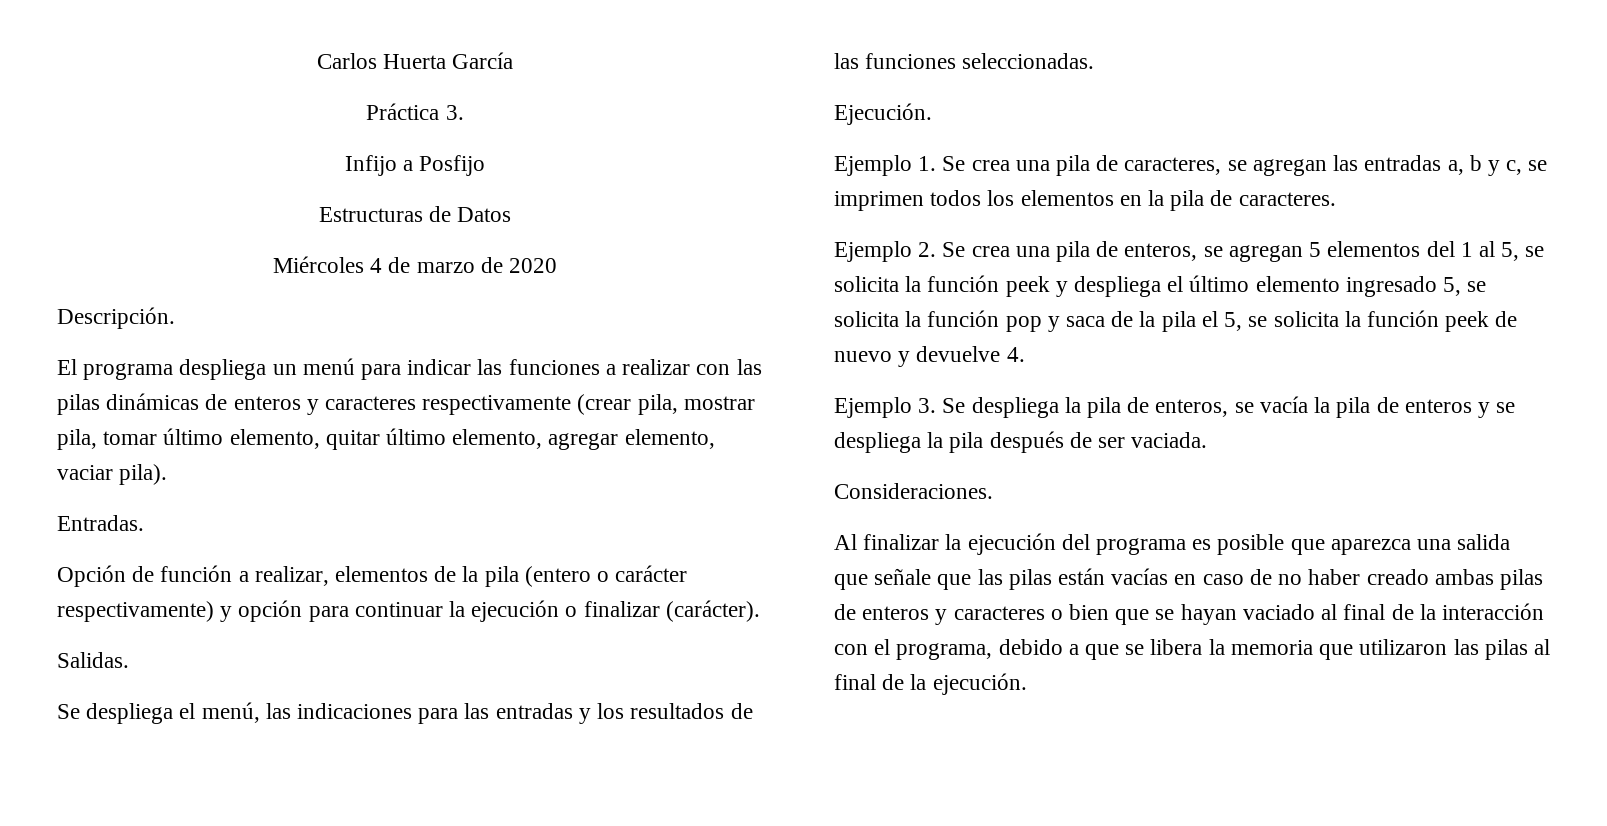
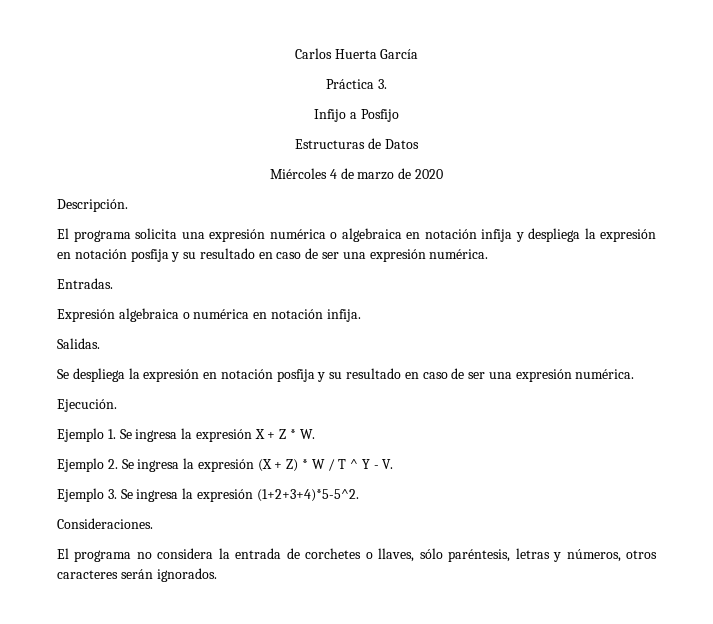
- El programa despliega un menú para indicar las funciones a realizar con las pilas dinámicas de enteros y caracteres respectivamente (crear pila, mostrar pila, tomar último elemento, quitar último elemento, agregar elemento, vaciar pila).
+ El programa solicita una expresión numérica o algebraica en notación infija y despliega la expresión en notación posfija y su resultado en caso de ser una expresión numérica.
  Entradas.
- Opción de función a realizar, elementos de la pila (entero o carácter respectivamente) y opción para continuar la ejecución o finalizar (carácter).
+ Expresión algebraica o numérica en notación infija.
  Salidas.
- Se despliega el menú, las indicaciones para las entradas y los resultados de las funciones seleccionadas.
+ Se despliega la expresión en notación posfija y su resultado en caso de ser una expresión numérica.
  Ejecución.
- Ejemplo 1. Se crea una pila de caracteres, se agregan las entradas a, b y c, se imprimen todos los elementos en la pila de caracteres.
- Ejemplo 2. Se crea una pila de enteros, se agregan 5 elementos del 1 al 5, se solicita la función peek y despliega el último elemento ingresado 5, se solicita la función pop y saca de la pila el 5, se solicita la función peek de nuevo y devuelve 4.
- Ejemplo 3. Se despliega la pila de enteros, se vacía la pila de enteros y se despliega la pila después de ser vaciada.
+ Ejemplo 1. Se ingresa la expresión X + Z * W.
+ Ejemplo 2. Se ingresa la expresión (X + Z) * W / T ^ Y - V.
+ Ejemplo 3. Se ingresa la expresión (1+2+3+4)*5-5^2.
  Consideraciones.
- Al finalizar la ejecución del programa es posible que aparezca una salida que señale que las pilas están vacías en caso de no haber creado ambas pilas de enteros y caracteres o bien que se hayan vaciado al final de la interacción con el programa, debido a que se libera la memoria que utilizaron las pilas al final de la ejecución.
+ El programa no considera la entrada de corchetes o llaves, sólo paréntesis, letras y números, otros caracteres serán ignorados.

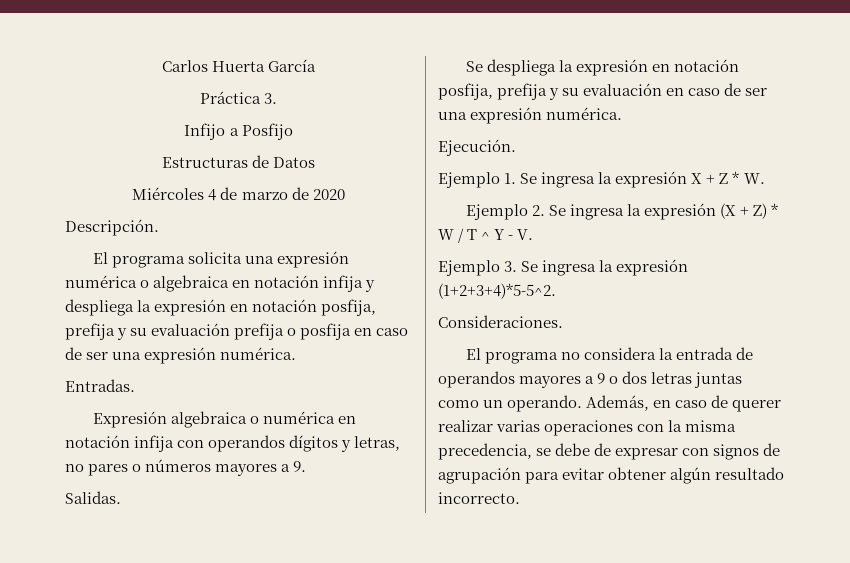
- El programa solicita una expresión numérica o algebraica en notación infija y despliega la expresión en notación posfija y su resultado en caso de ser una expresión numérica.
+ El programa solicita una expresión numérica o algebraica en notación infija y despliega la expresión en notación posfija, prefija y su evaluación prefija o posfija en caso de ser una expresión numérica.
- Expresión algebraica o numérica en notación infija.
+ Expresión algebraica o numérica en notación infija con operandos dígitos y letras, no pares o números mayores a 9.
- Se despliega la expresión en notación posfija y su resultado en caso de ser una expresión numérica.
+ Se despliega la expresión en notación posfija, prefija y su evaluación en caso de ser una expresión numérica.
- El programa no considera la entrada de corchetes o llaves, sólo paréntesis, letras y números, otros caracteres serán ignorados.
+ El programa no considera la entrada de operandos mayores a 9 o dos letras juntas como un operando. Además, en caso de querer realizar varias operaciones con la misma precedencia, se debe de expresar con signos de agrupación para evitar obtener algún resultado incorrecto.

